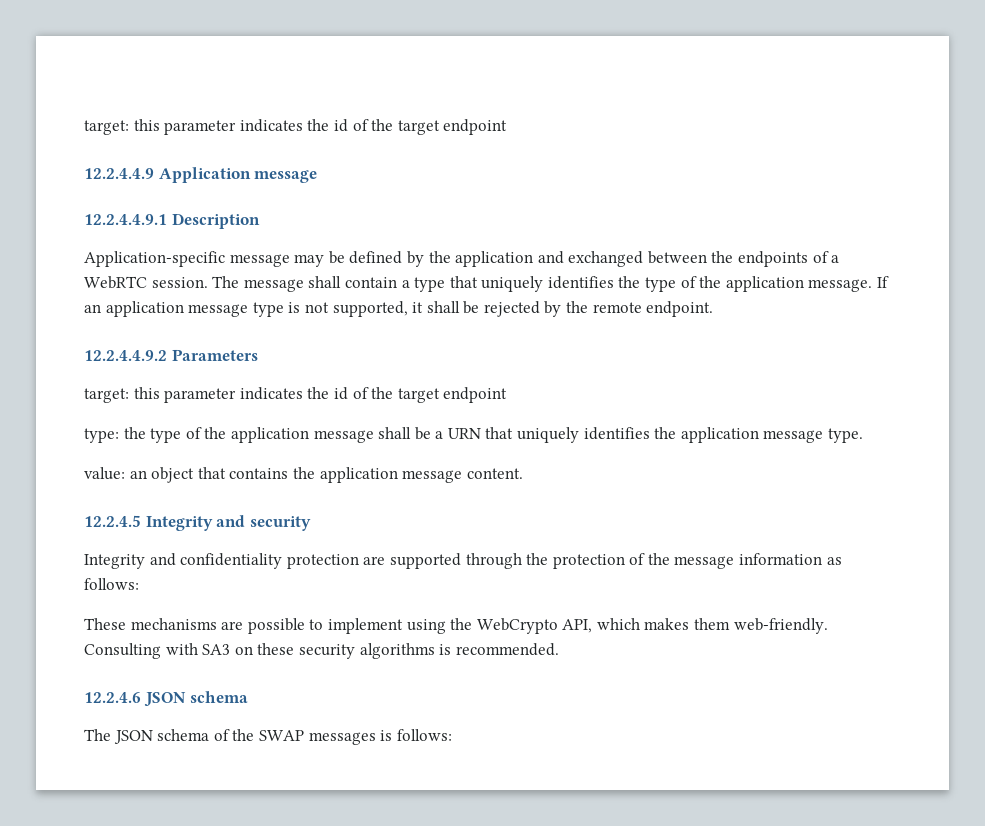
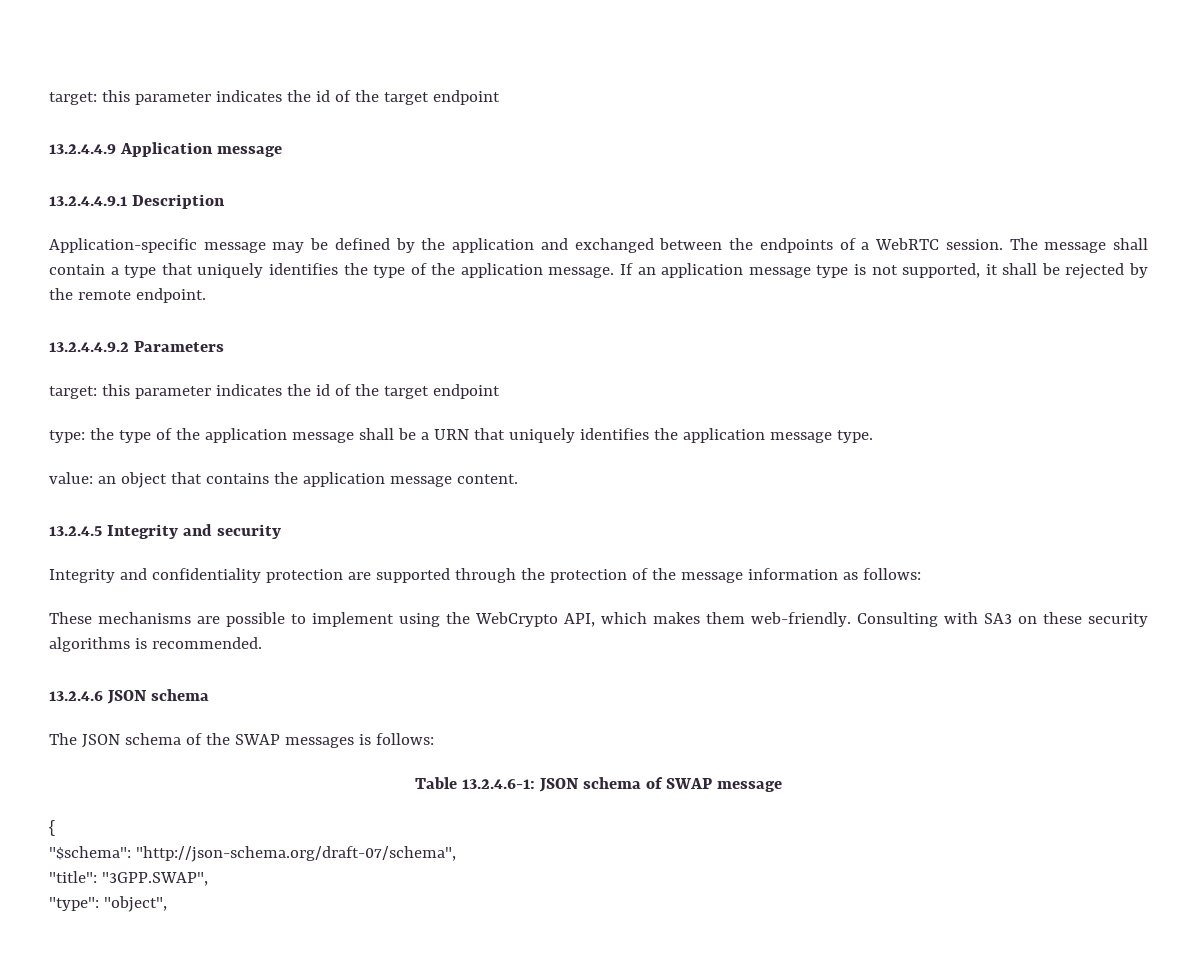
- 12.2.4.4.9 Application message
+ 13.2.4.4.9 Application message
- 12.2.4.4.9.1 Description
+ 13.2.4.4.9.1 Description
- 12.2.4.4.9.2 Parameters
+ 13.2.4.4.9.2 Parameters
- 12.2.4.5 Integrity and security
+ 13.2.4.5 Integrity and security
- 12.2.4.6 JSON schema
+ 13.2.4.6 JSON schema
+ Table 13.2.4.6-1: JSON schema of SWAP message
+ {
+ "$schema": "http://json-schema.org/draft-07/schema",
+ "title": "3GPP.SWAP",
+ "type": "object",

